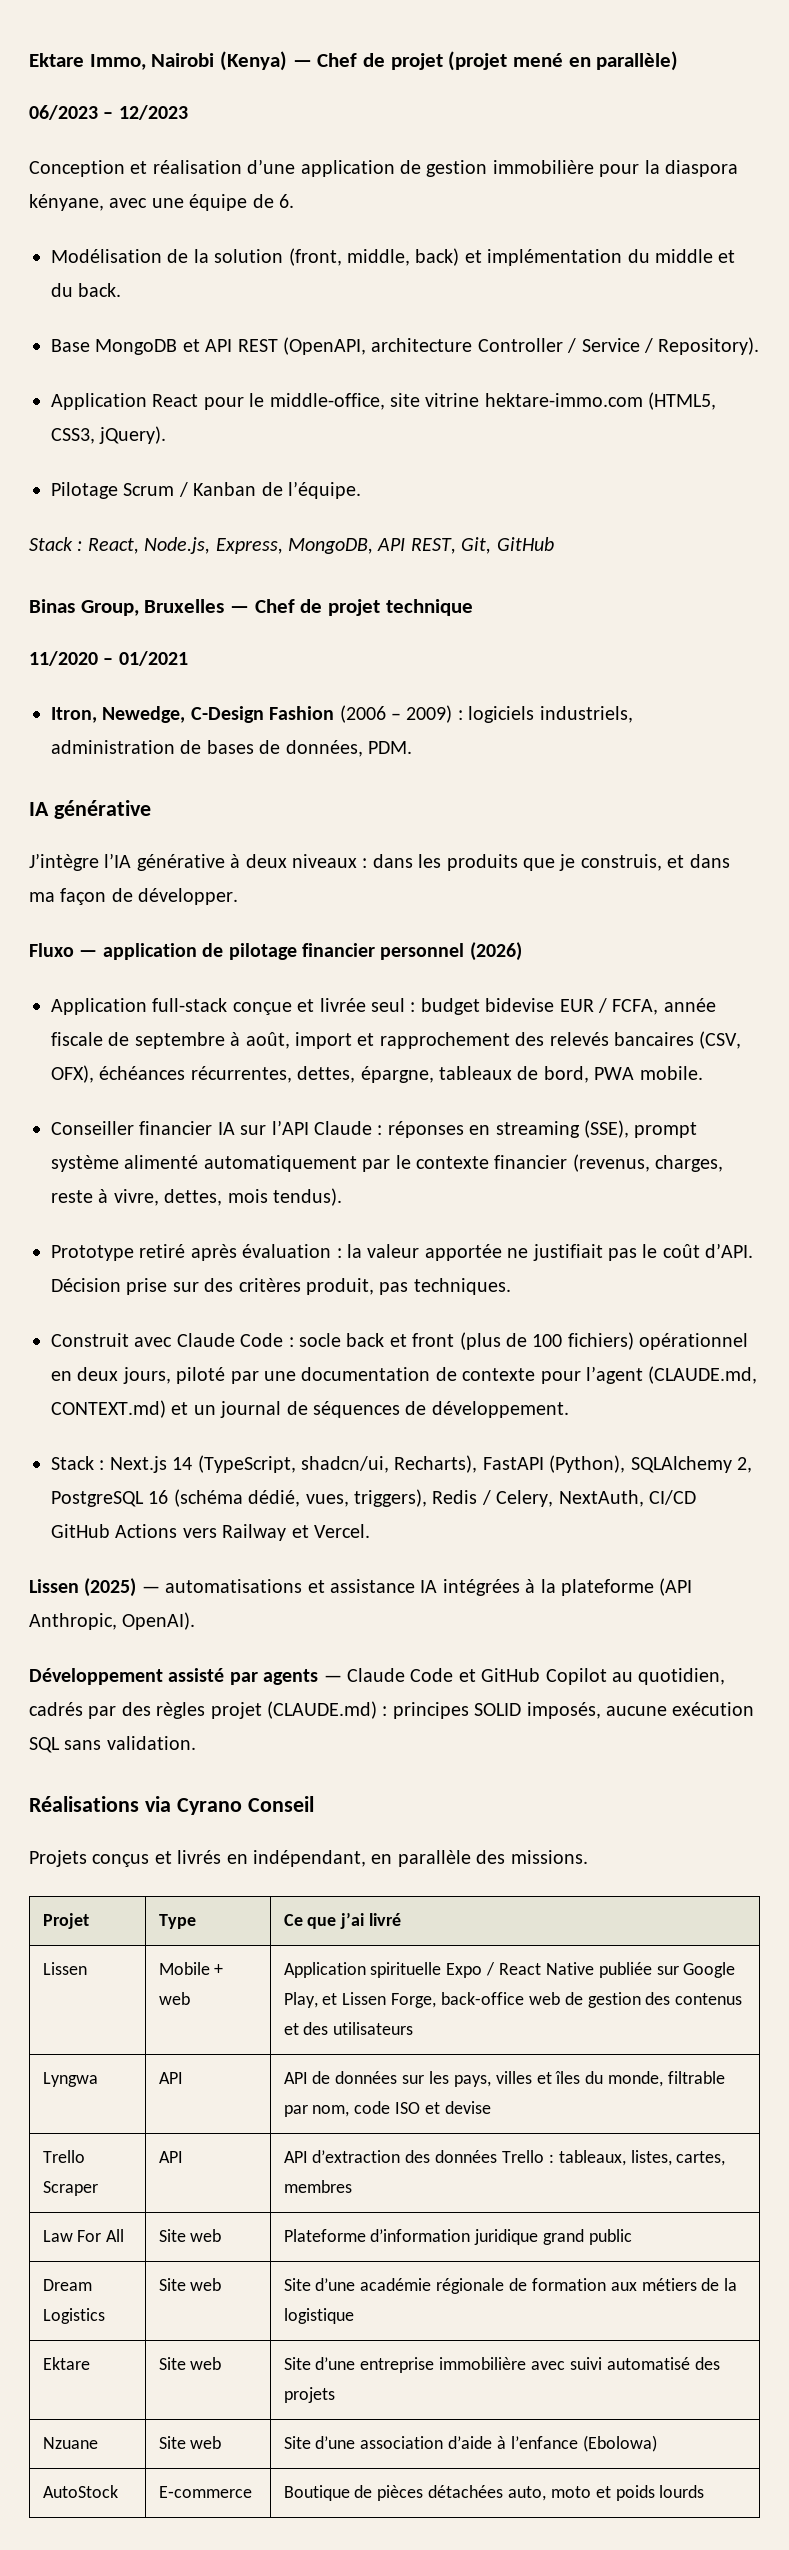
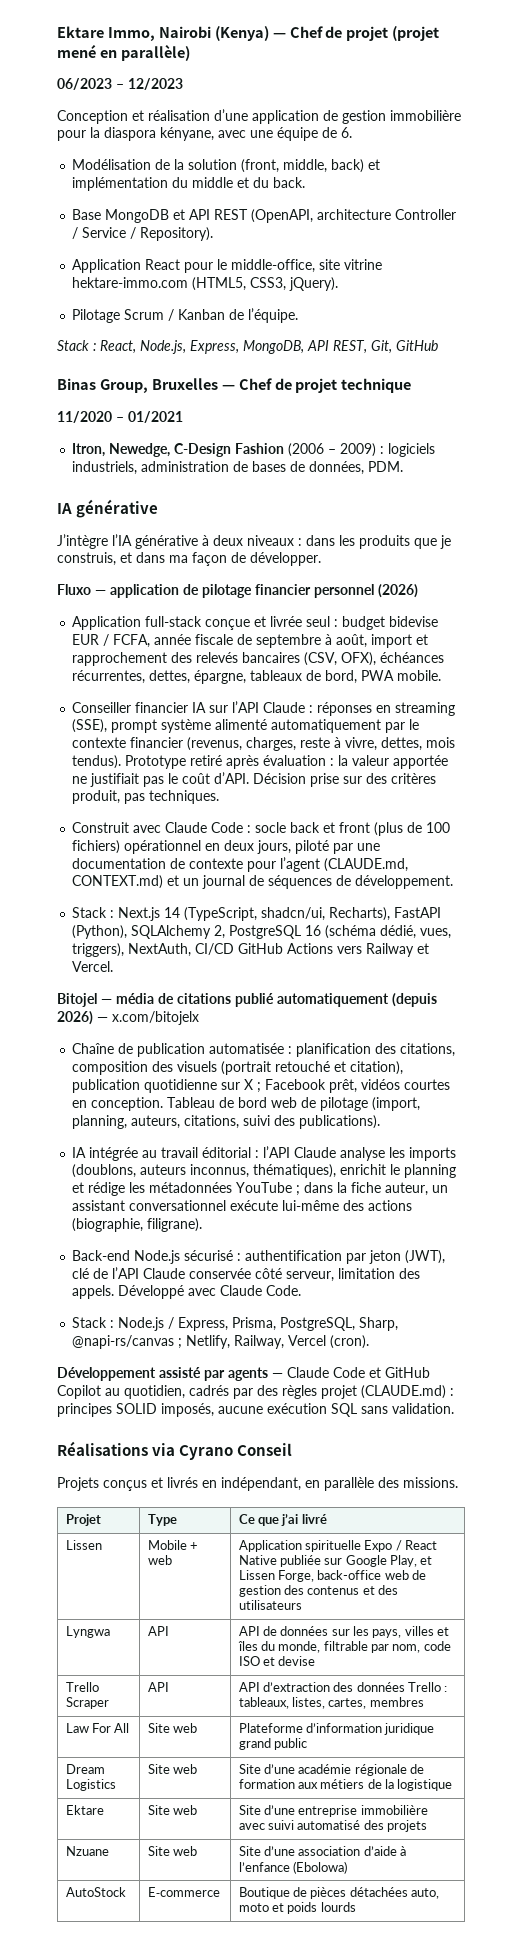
- Conseiller financier IA sur l’API Claude : réponses en streaming (SSE), prompt système alimenté automatiquement par le contexte financier (revenus, charges, reste à vivre, dettes, mois tendus).
- Prototype retiré après évaluation : la valeur apportée ne justifiait pas le coût d’API.
+ Conseiller financier IA sur l’API Claude : réponses en streaming (SSE), prompt système alimenté automatiquement par le contexte financier (revenus, charges, reste à vivre, dettes, mois tendus). Prototype retiré après évaluation : la valeur apportée ne justifiait pas le coût d’API.
- Stack : Next.js 14 (TypeScript, shadcn/ui, Recharts), FastAPI (Python), SQLAlchemy 2, PostgreSQL 16 (schéma dédié, vues, triggers), Redis / Celery, NextAuth, CI/CD GitHub Actions vers Railway et Vercel.
+ Stack : Next.js 14 (TypeScript, shadcn/ui, Recharts), FastAPI (Python), SQLAlchemy 2, PostgreSQL 16 (schéma dédié, vues, triggers), NextAuth, CI/CD GitHub Actions vers Railway et Vercel.
- Lissen (2025) — automatisations et assistance IA intégrées à la plateforme (API Anthropic, OpenAI).
+ Bitojel — média de citations publié automatiquement (depuis 2026) — x.com/bitojelx
+ Chaîne de publication automatisée : planification des citations, composition des visuels (portrait retouché et citation), publication quotidienne sur X ; Facebook prêt, vidéos courtes en conception. Tableau de bord web de pilotage (import, planning, auteurs, citations, suivi des publications).
+ IA intégrée au travail éditorial : l’API Claude analyse les imports (doublons, auteurs inconnus, thématiques), enrichit le planning et rédige les métadonnées YouTube ; dans la fiche auteur, un assistant conversationnel exécute lui-même des actions (biographie, filigrane).
+ Back-end Node.js sécurisé : authentification par jeton (JWT), clé de l’API Claude conservée côté serveur, limitation des appels. Développé avec Claude Code.
+ Stack : Node.js / Express, Prisma, PostgreSQL, Sharp, @napi-rs/canvas ; Netlify, Railway, Vercel (cron).

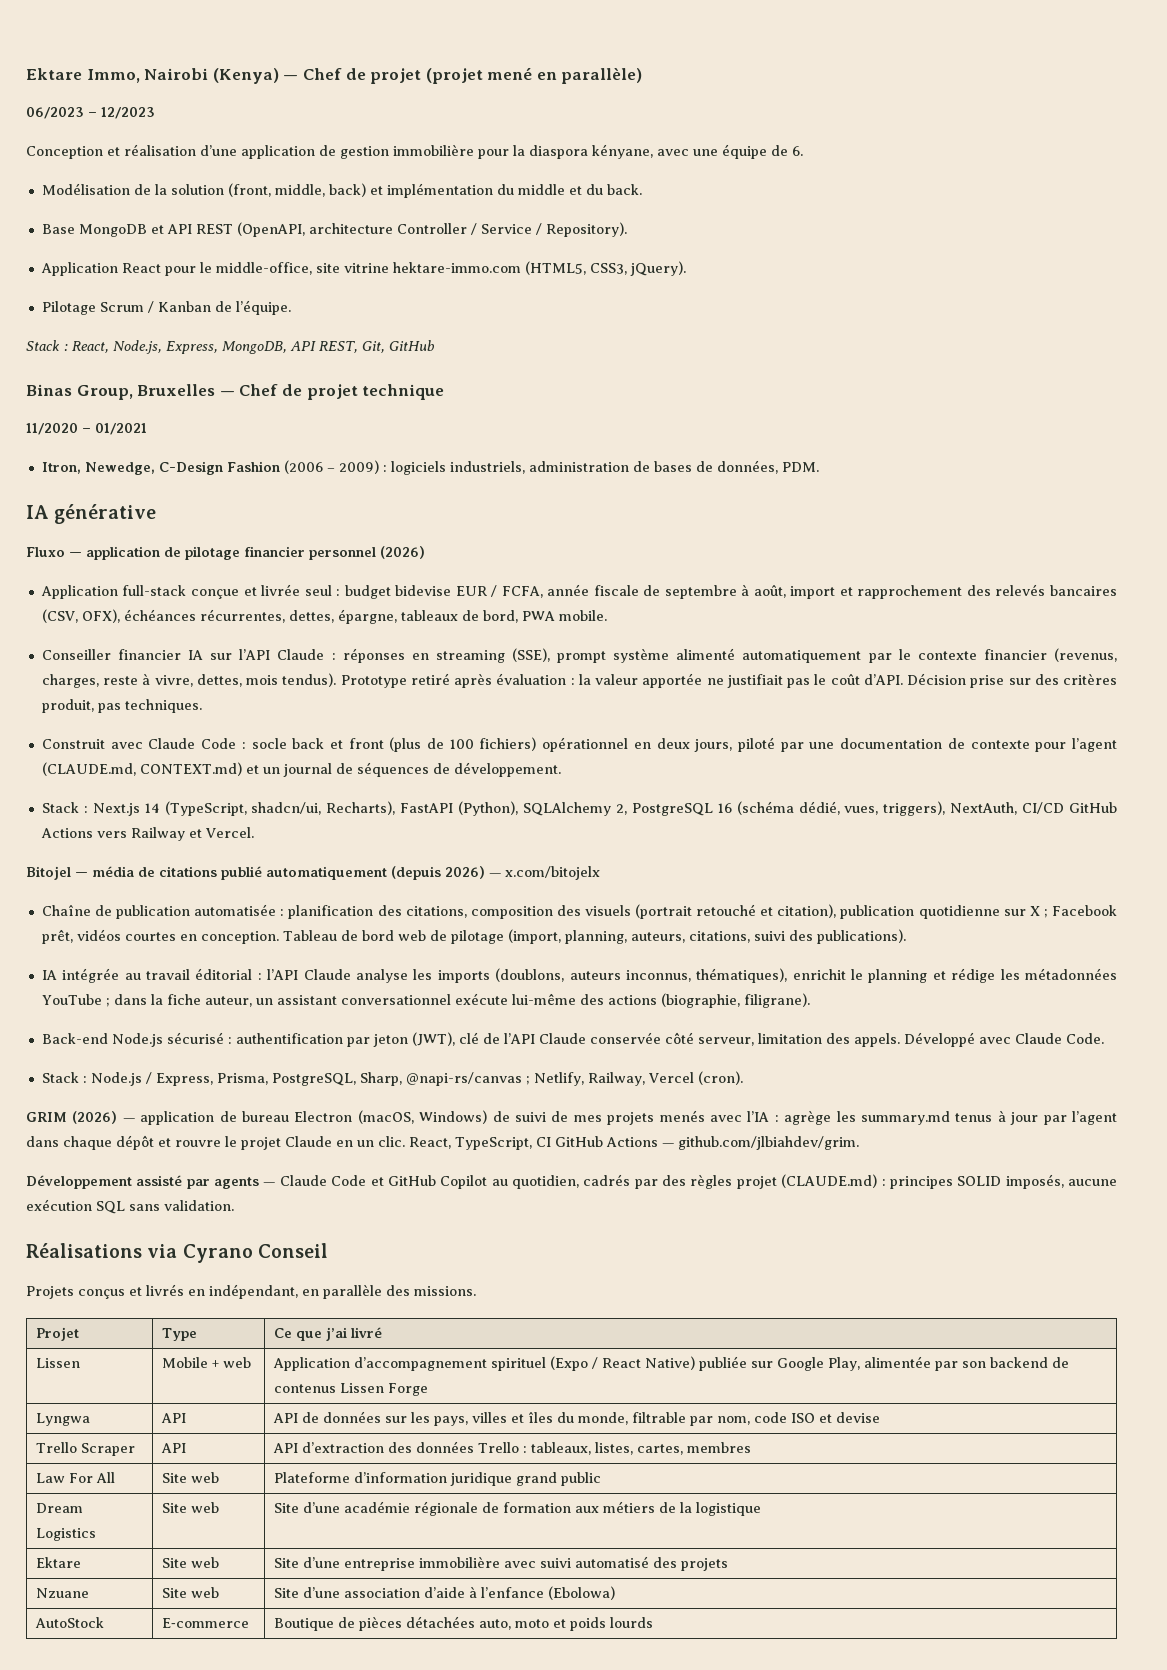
- J’intègre l’IA générative à deux niveaux : dans les produits que je construis, et dans ma façon de développer.
+ GRIM (2026) — application de bureau Electron (macOS, Windows) de suivi de mes projets menés avec l’IA : agrège les summary.md tenus à jour par l’agent dans chaque dépôt et rouvre le projet Claude en un clic. React, TypeScript, CI GitHub Actions — github.com/jlbiahdev/grim.
- Lissen | Mobile + web | Application spirituelle Expo / React Native publiée sur Google Play, et Lissen Forge, back-office web de gestion des contenus et des utilisateurs
+ Lissen | Mobile + web | Application d’accompagnement spirituel (Expo / React Native) publiée sur Google Play, alimentée par son backend de contenus Lissen Forge

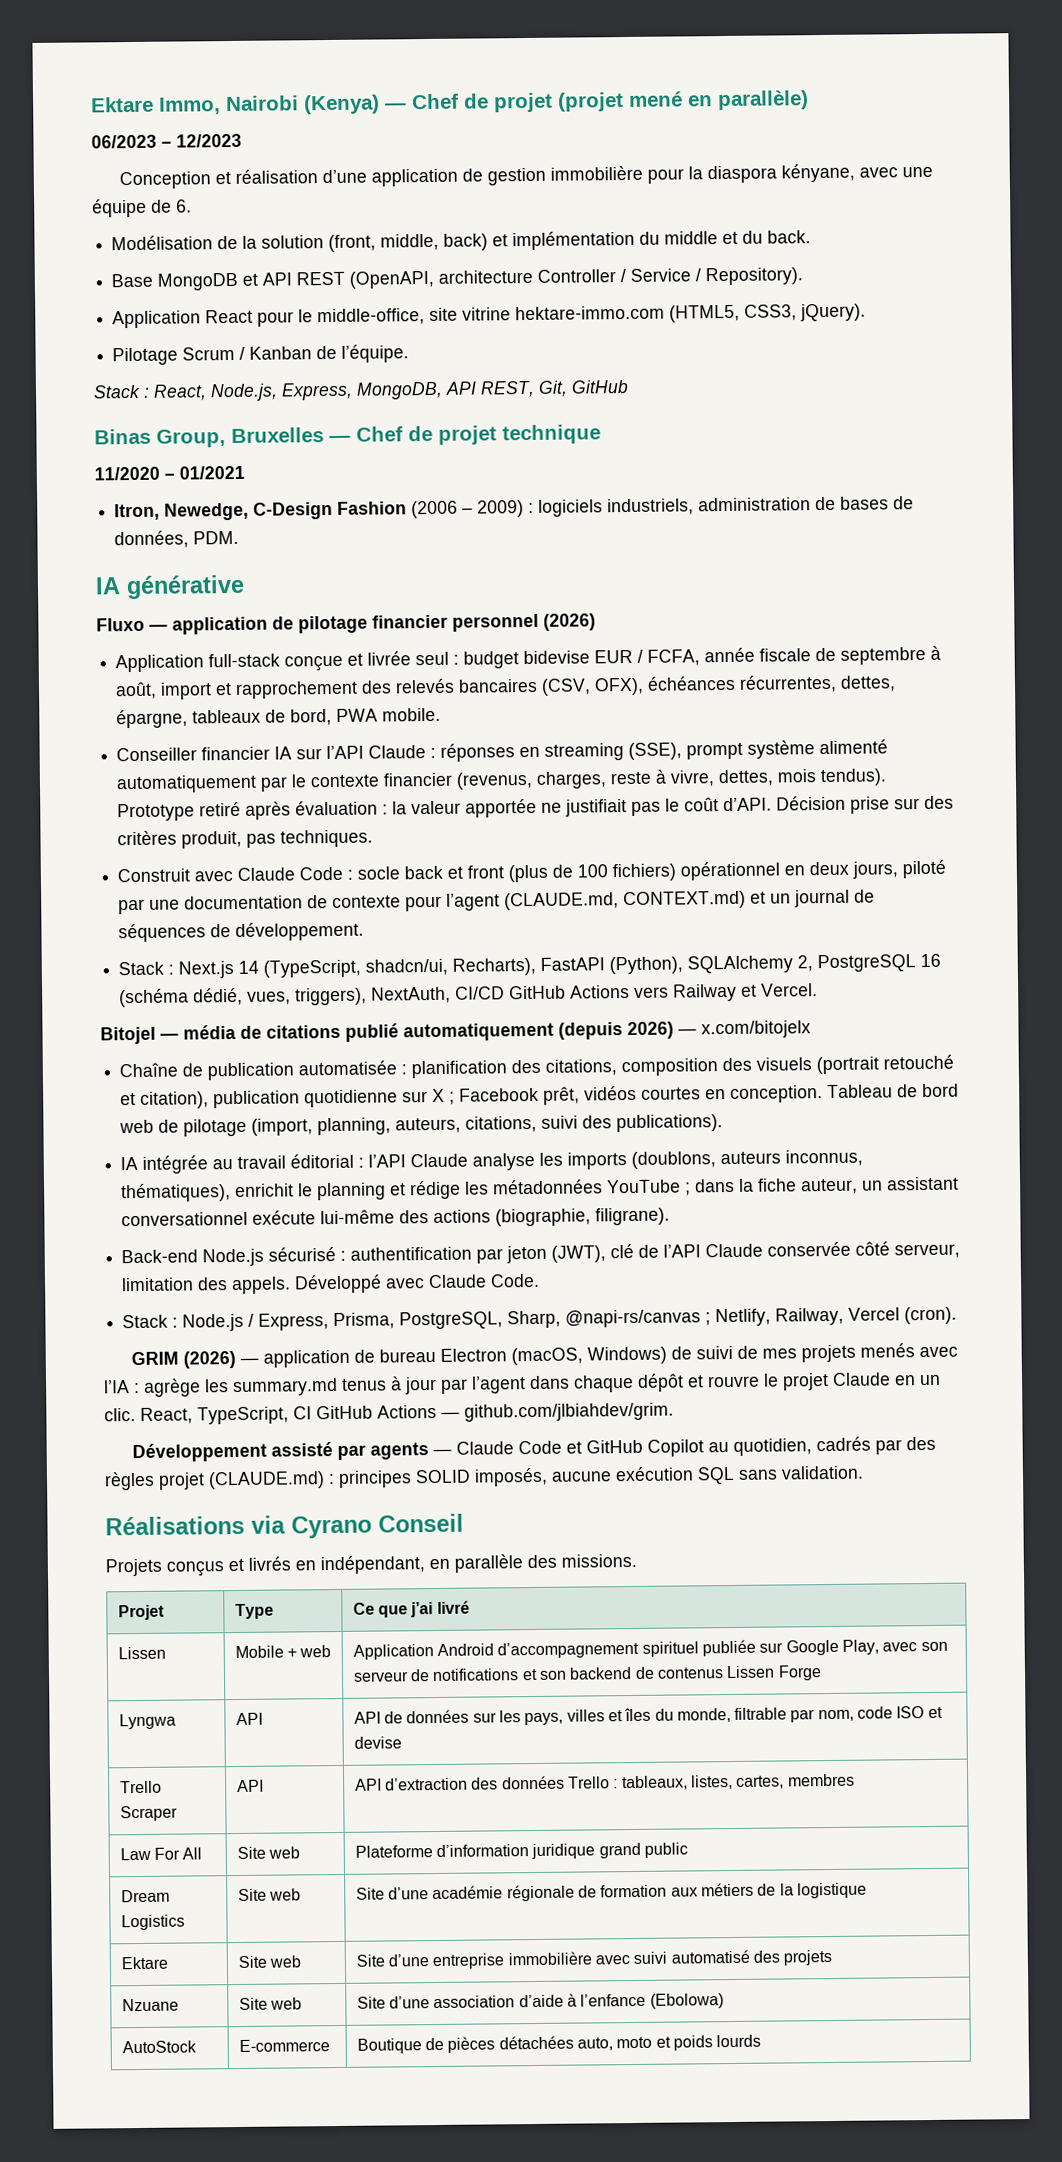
- Lissen | Mobile + web | Application d’accompagnement spirituel (Expo / React Native) publiée sur Google Play, alimentée par son backend de contenus Lissen Forge
+ Lissen | Mobile + web | Application Android d’accompagnement spirituel publiée sur Google Play, avec son serveur de notifications et son backend de contenus Lissen Forge

